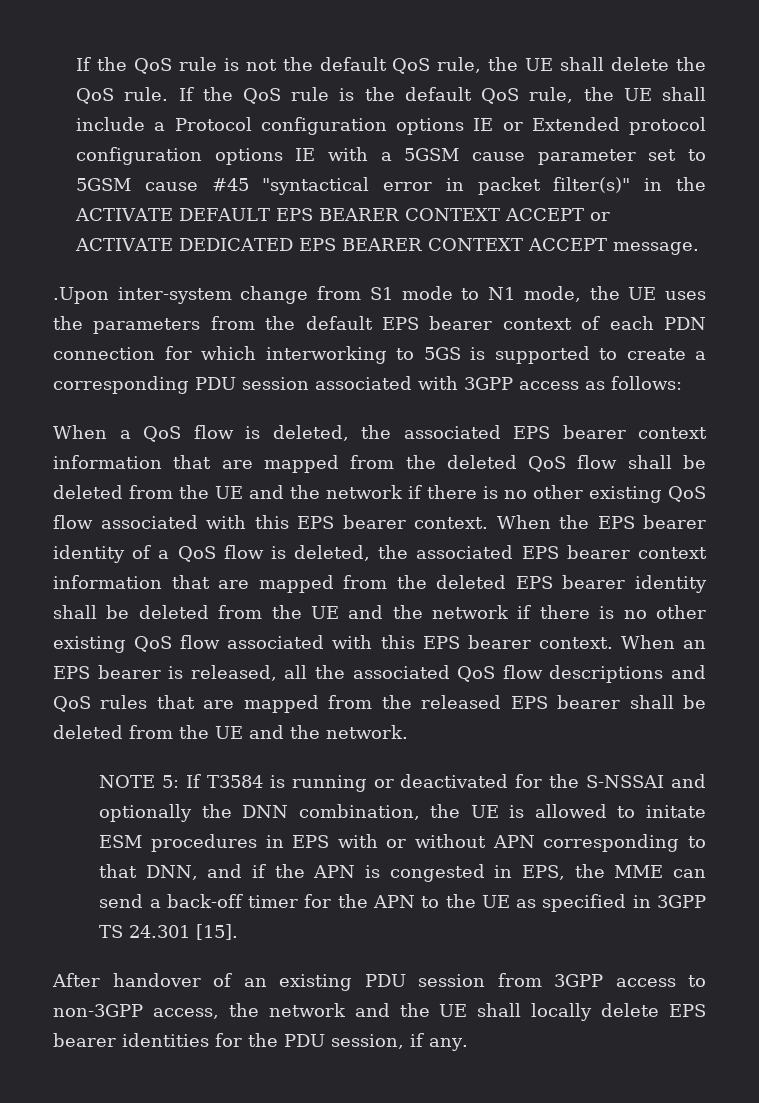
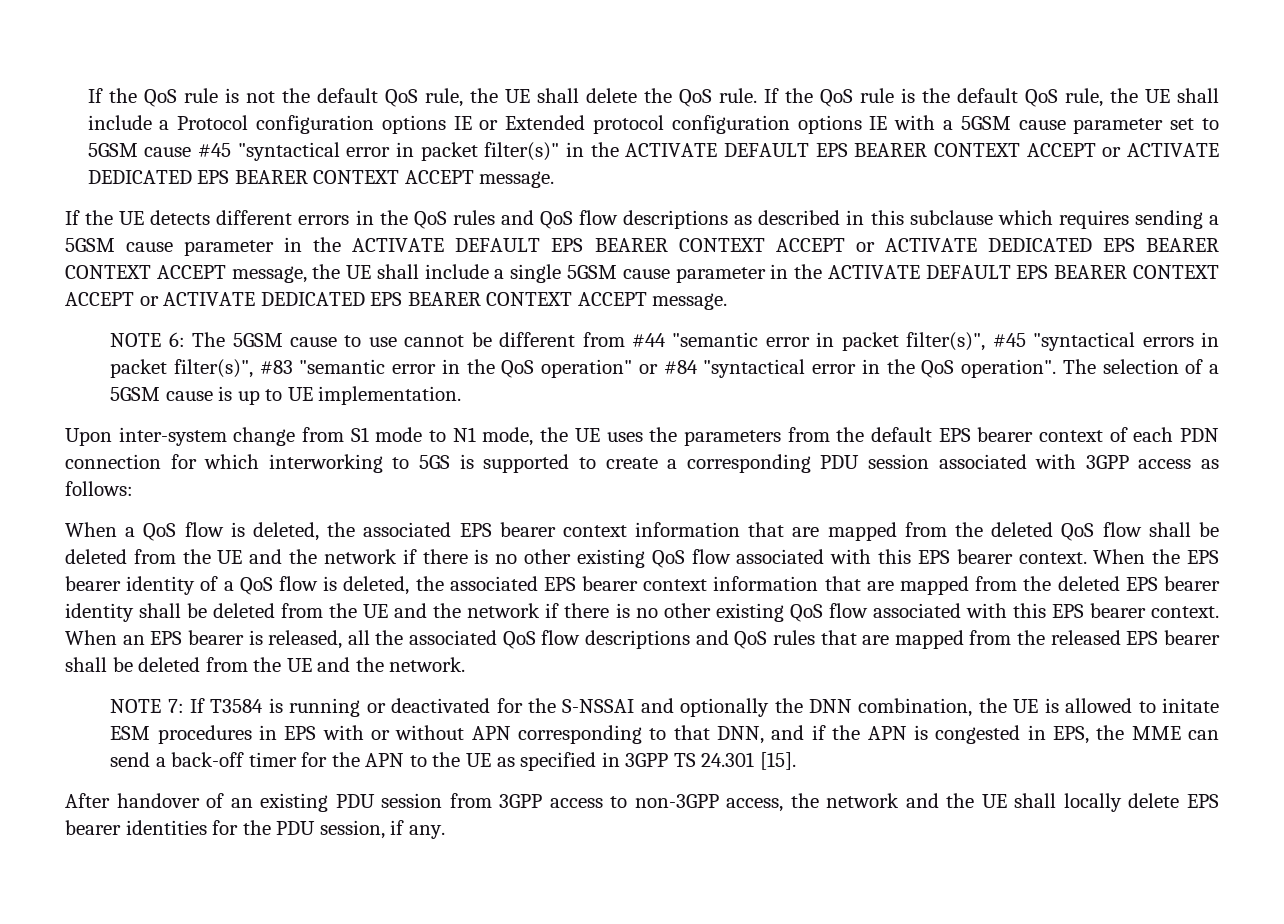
- .Upon inter-system change from S1 mode to N1 mode, the UE uses the parameters from the default EPS bearer context of each PDN connection for which interworking to 5GS is supported to create a corresponding PDU session associated with 3GPP access as follows:
+ If the UE detects different errors in the QoS rules and QoS flow descriptions as described in this subclause which requires sending a 5GSM cause parameter in the ACTIVATE DEFAULT EPS BEARER CONTEXT ACCEPT or ACTIVATE DEDICATED EPS BEARER CONTEXT ACCEPT message, the UE shall include a single 5GSM cause parameter in the ACTIVATE DEFAULT EPS BEARER CONTEXT ACCEPT or ACTIVATE DEDICATED EPS BEARER CONTEXT ACCEPT message.
+ NOTE 6: The 5GSM cause to use cannot be different from #44 "semantic error in packet filter(s)", #45 "syntactical errors in packet filter(s)", #83 "semantic error in the QoS operation" or #84 "syntactical error in the QoS operation". The selection of a 5GSM cause is up to UE implementation.
+ Upon inter-system change from S1 mode to N1 mode, the UE uses the parameters from the default EPS bearer context of each PDN connection for which interworking to 5GS is supported to create a corresponding PDU session associated with 3GPP access as follows:
- NOTE 5:
+ NOTE 7:

